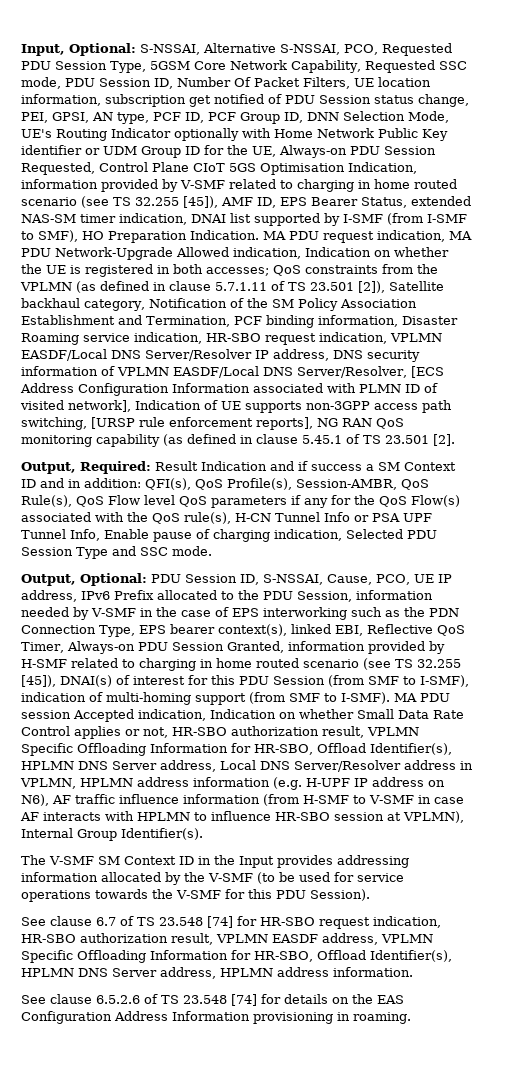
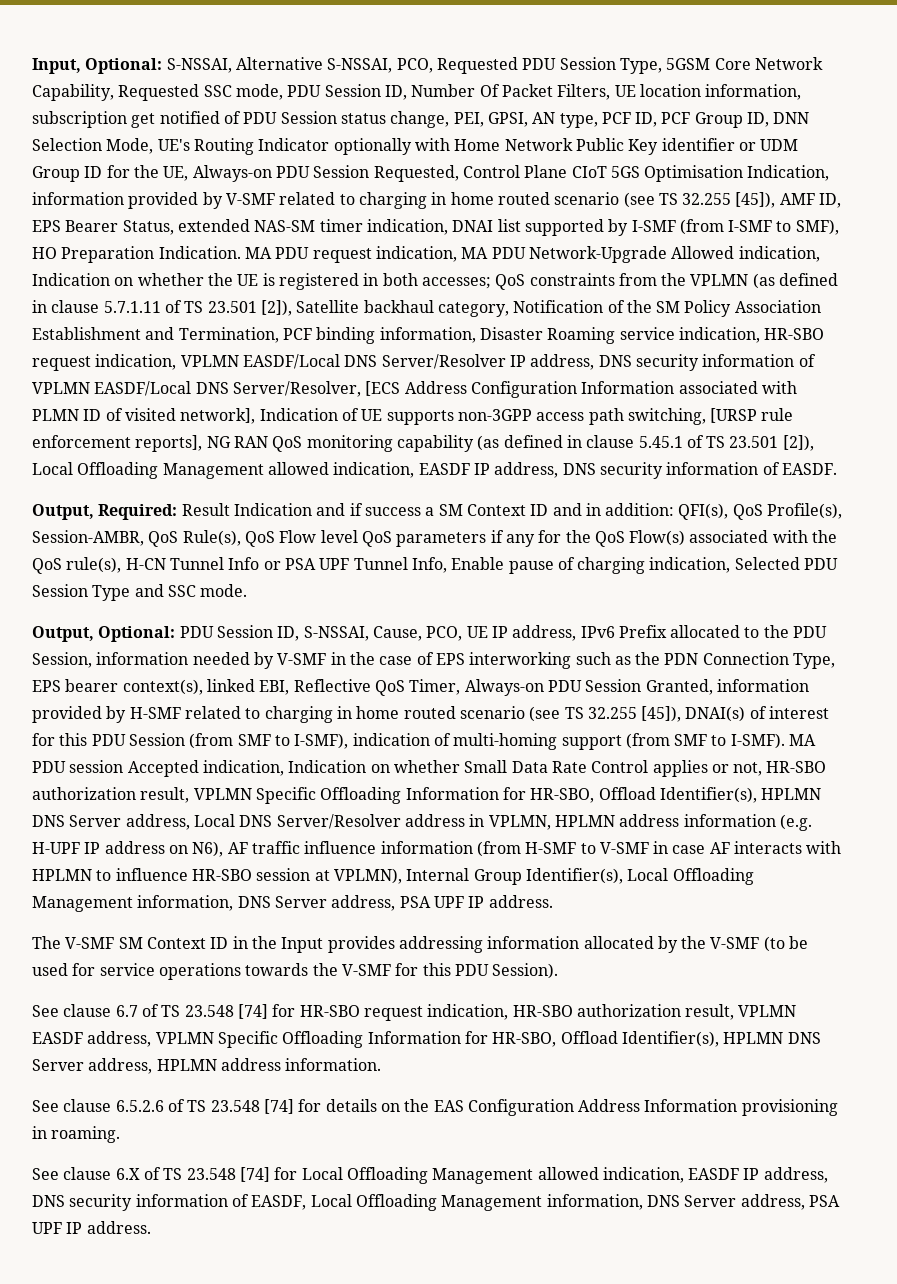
- QoS constraints from the VPLMN (as defined in clause 5.7.1.11 of TS 23.501 [2]), Satellite backhaul category, Notification of the SM Policy Association Establishment and Termination, PCF binding information, Disaster Roaming service indication, HR-SBO request indication, VPLMN EASDF/Local DNS Server/Resolver IP address, DNS security information of VPLMN EASDF/Local DNS Server/Resolver, [ECS Address Configuration Information associated with PLMN ID of visited network], Indication of UE supports non-3GPP access path switching, [URSP rule enforcement reports], NG RAN QoS monitoring capability (as defined in clause 5.45.1 of TS 23.501 [2].
+ QoS constraints from the VPLMN (as defined in clause 5.7.1.11 of TS 23.501 [2]), Satellite backhaul category, Notification of the SM Policy Association Establishment and Termination, PCF binding information, Disaster Roaming service indication, HR-SBO request indication, VPLMN EASDF/Local DNS Server/Resolver IP address, DNS security information of VPLMN EASDF/Local DNS Server/Resolver, [ECS Address Configuration Information associated with PLMN ID of visited network], Indication of UE supports non-3GPP access path switching, [URSP rule enforcement reports], NG RAN QoS monitoring capability (as defined in clause 5.45.1 of TS 23.501 [2]), Local Offloading Management allowed indication, EASDF IP address, DNS security information of EASDF.
- MA PDU session Accepted indication, Indication on whether Small Data Rate Control applies or not, HR-SBO authorization result, VPLMN Specific Offloading Information for HR-SBO, Offload Identifier(s), HPLMN DNS Server address, Local DNS Server/Resolver address in VPLMN, HPLMN address information (e.g. H-UPF IP address on N6), AF traffic influence information (from H-SMF to V-SMF in case AF interacts with HPLMN to influence HR-SBO session at VPLMN), Internal Group Identifier(s).
+ MA PDU session Accepted indication, Indication on whether Small Data Rate Control applies or not, HR-SBO authorization result, VPLMN Specific Offloading Information for HR-SBO, Offload Identifier(s), HPLMN DNS Server address, Local DNS Server/Resolver address in VPLMN, HPLMN address information (e.g. H-UPF IP address on N6), AF traffic influence information (from H-SMF to V-SMF in case AF interacts with HPLMN to influence HR-SBO session at VPLMN), Internal Group Identifier(s), Local Offloading Management information, DNS Server address, PSA UPF IP address.
+ See clause 6.X of TS 23.548 [74] for Local Offloading Management allowed indication, EASDF IP address, DNS security information of EASDF, Local Offloading Management information, DNS Server address, PSA UPF IP address.

